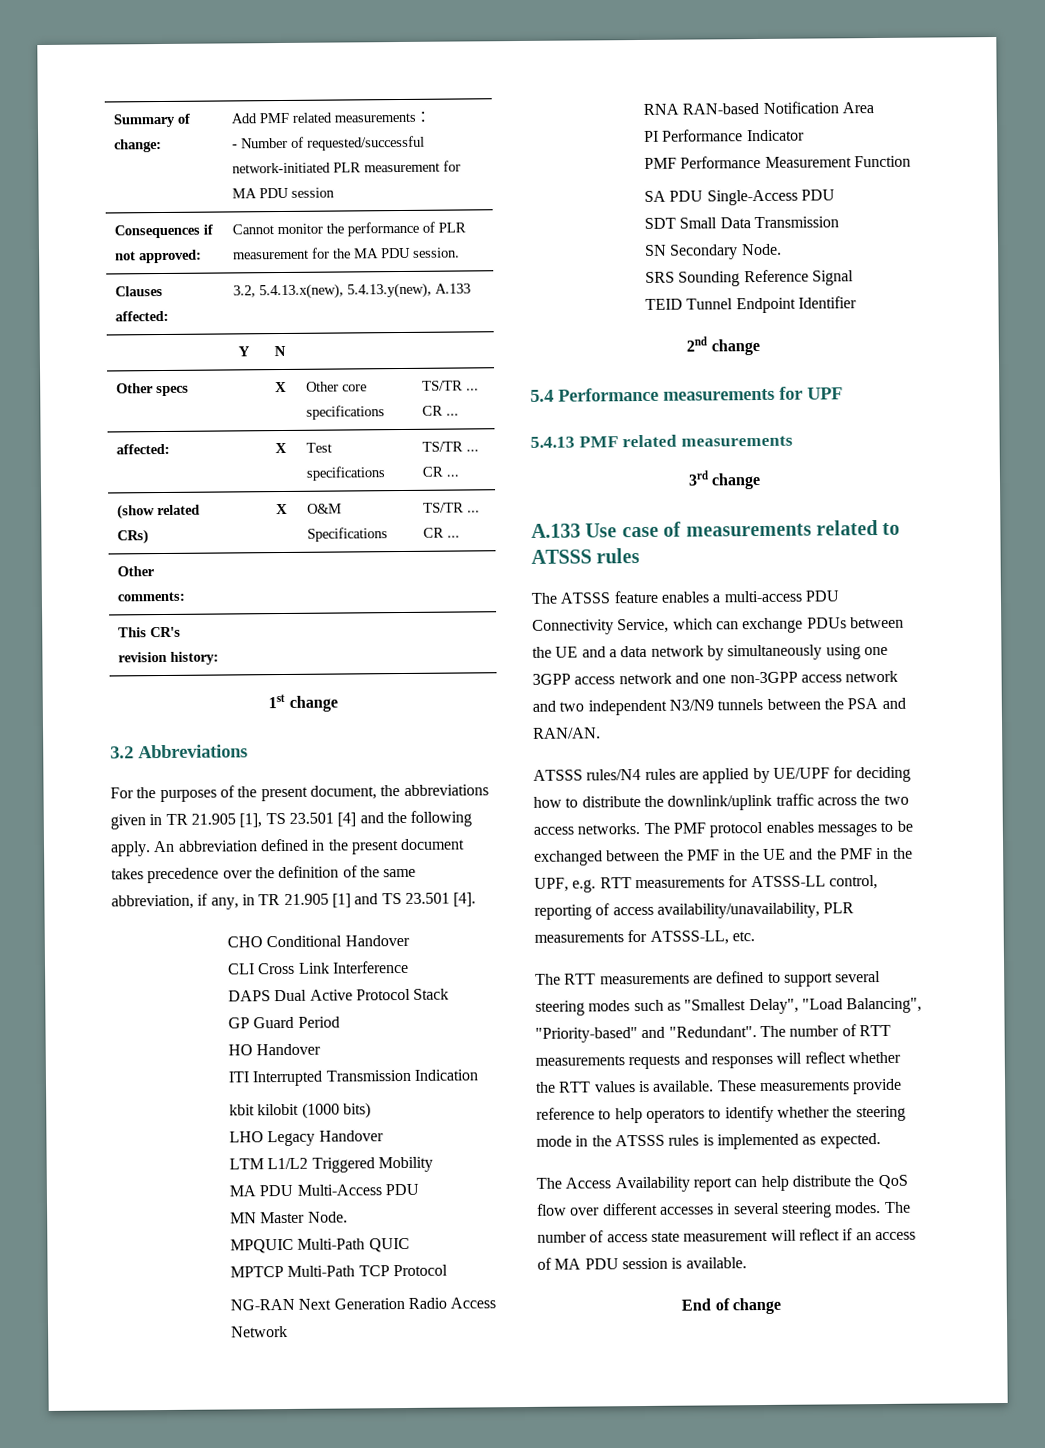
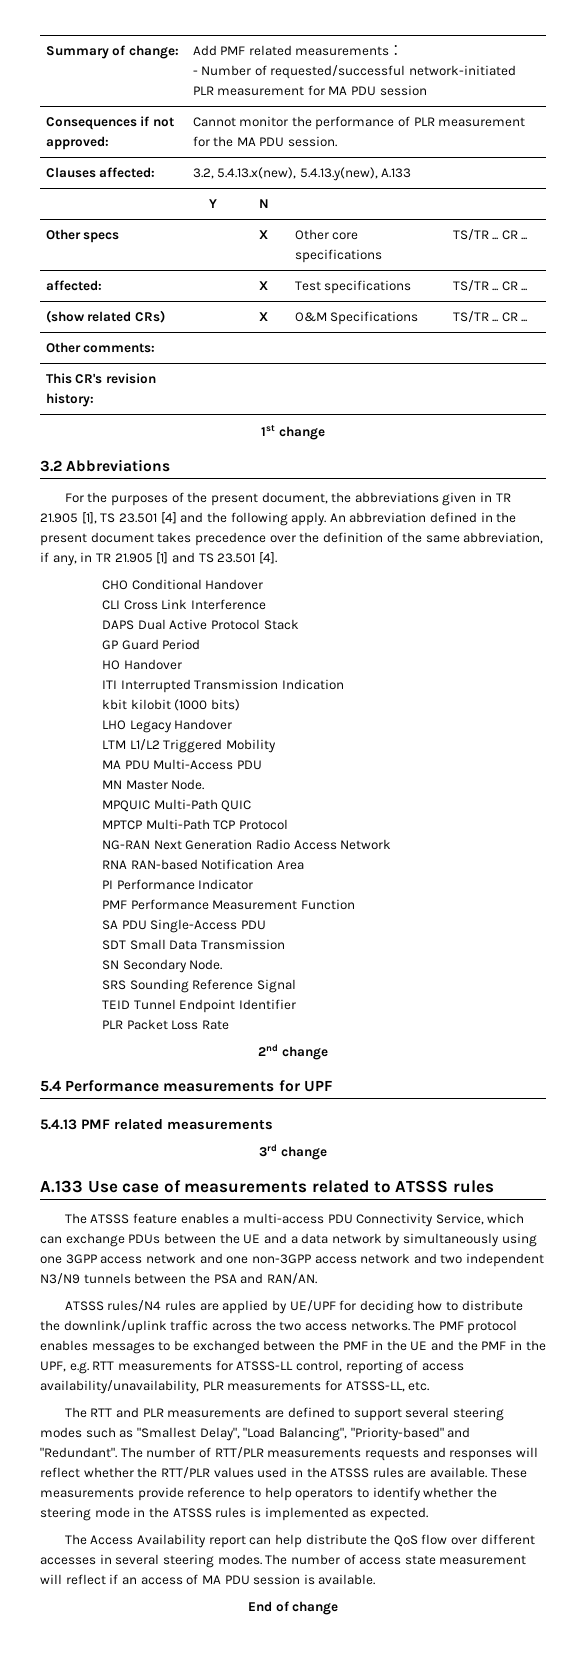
+ PLR Packet Loss Rate
- The RTT measurements are defined to support several steering modes such as "Smallest Delay", "Load Balancing", "Priority-based" and "Redundant".
+ The RTT and PLR measurements are defined to support several steering modes such as "Smallest Delay", "Load Balancing", "Priority-based" and "Redundant".
- The number of RTT measurements requests and responses will reflect whether the RTT values is available.
+ The number of RTT/PLR measurements requests and responses will reflect whether the RTT/PLR values used in the ATSSS rules are available.

